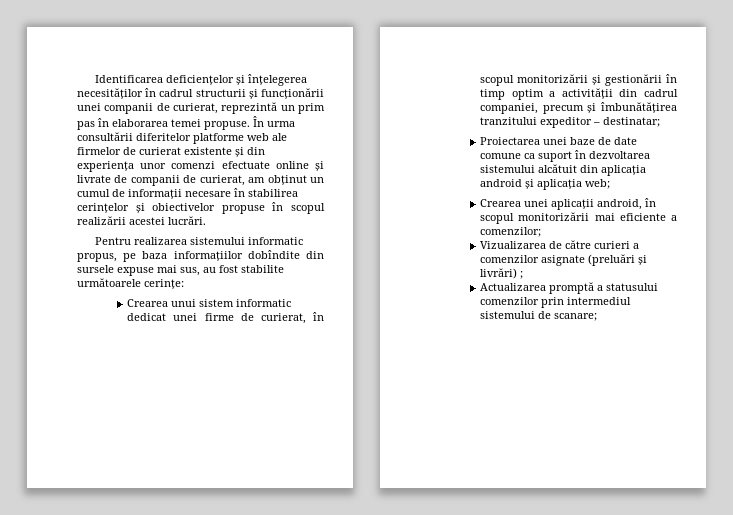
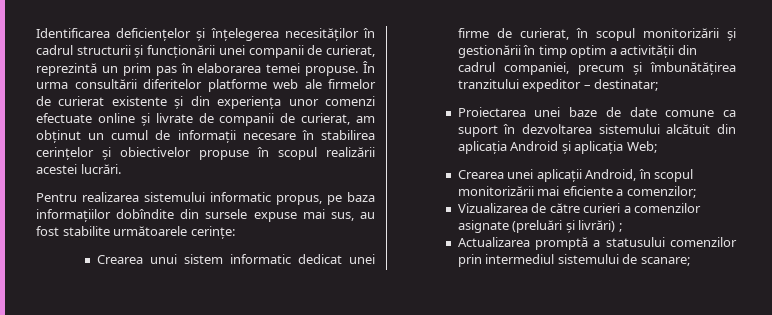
- Proiectarea unei baze de date comune ca suport în dezvoltarea sistemului alcătuit din aplicația android și aplicația web;
+ Proiectarea unei baze de date comune ca suport în dezvoltarea sistemului alcătuit din aplicația Android și aplicația Web;
- Crearea unei aplicații android, în scopul monitorizării mai eficiente a comenzilor;
+ Crearea unei aplicații Android, în scopul monitorizării mai eficiente a comenzilor;

